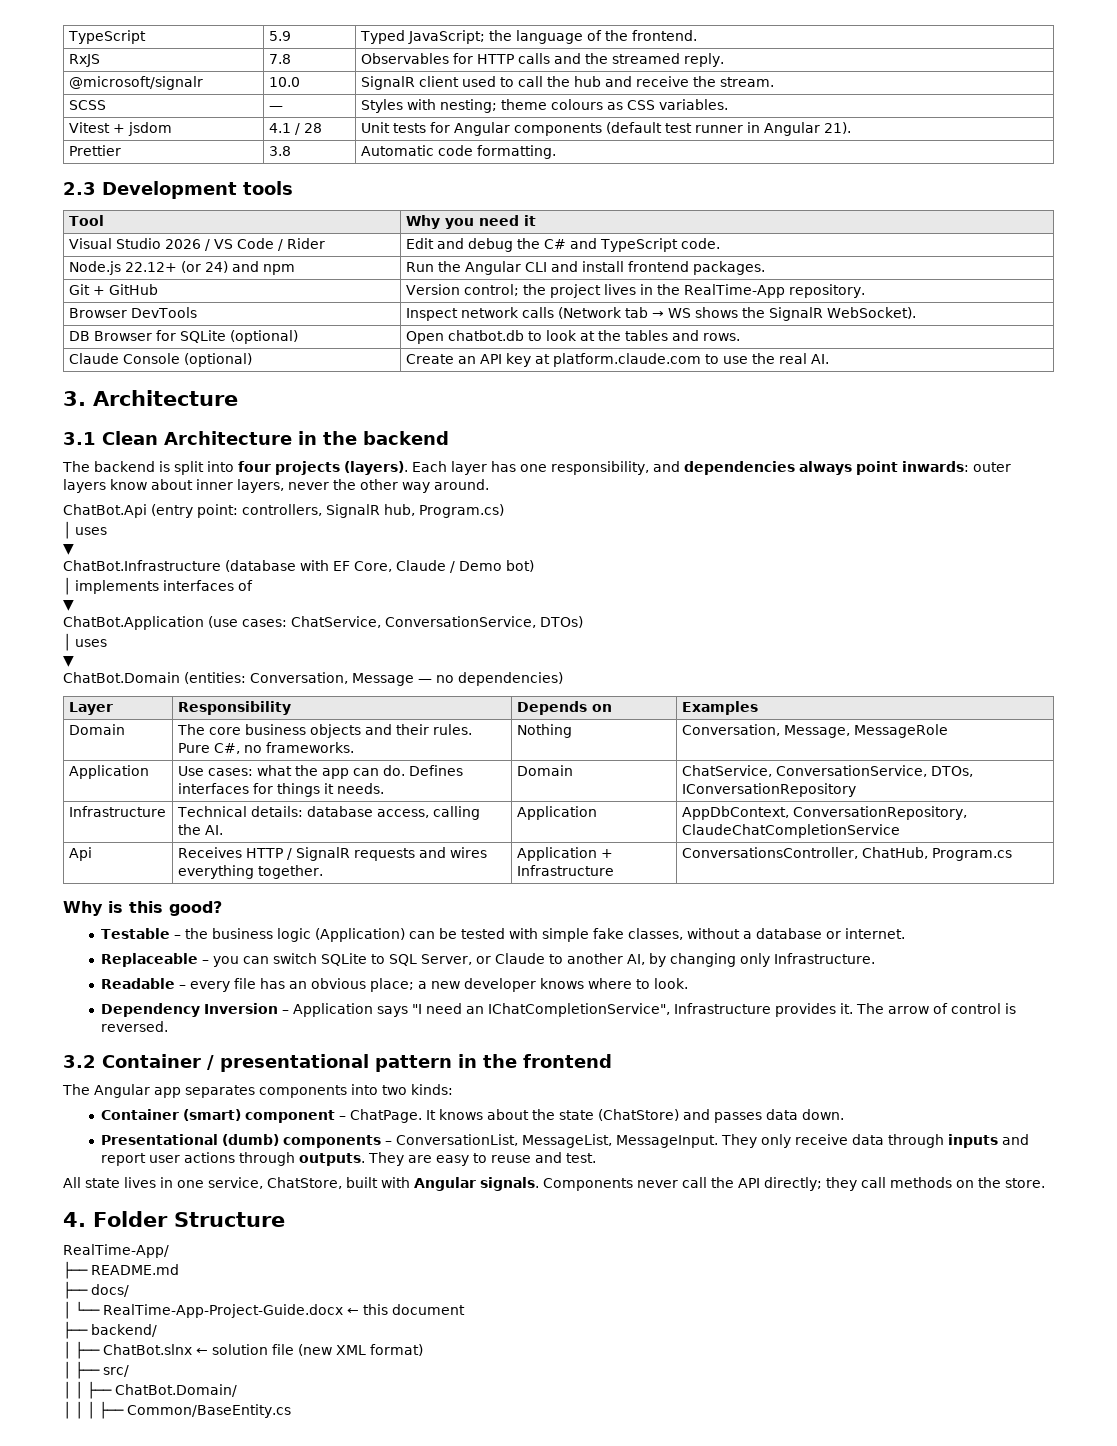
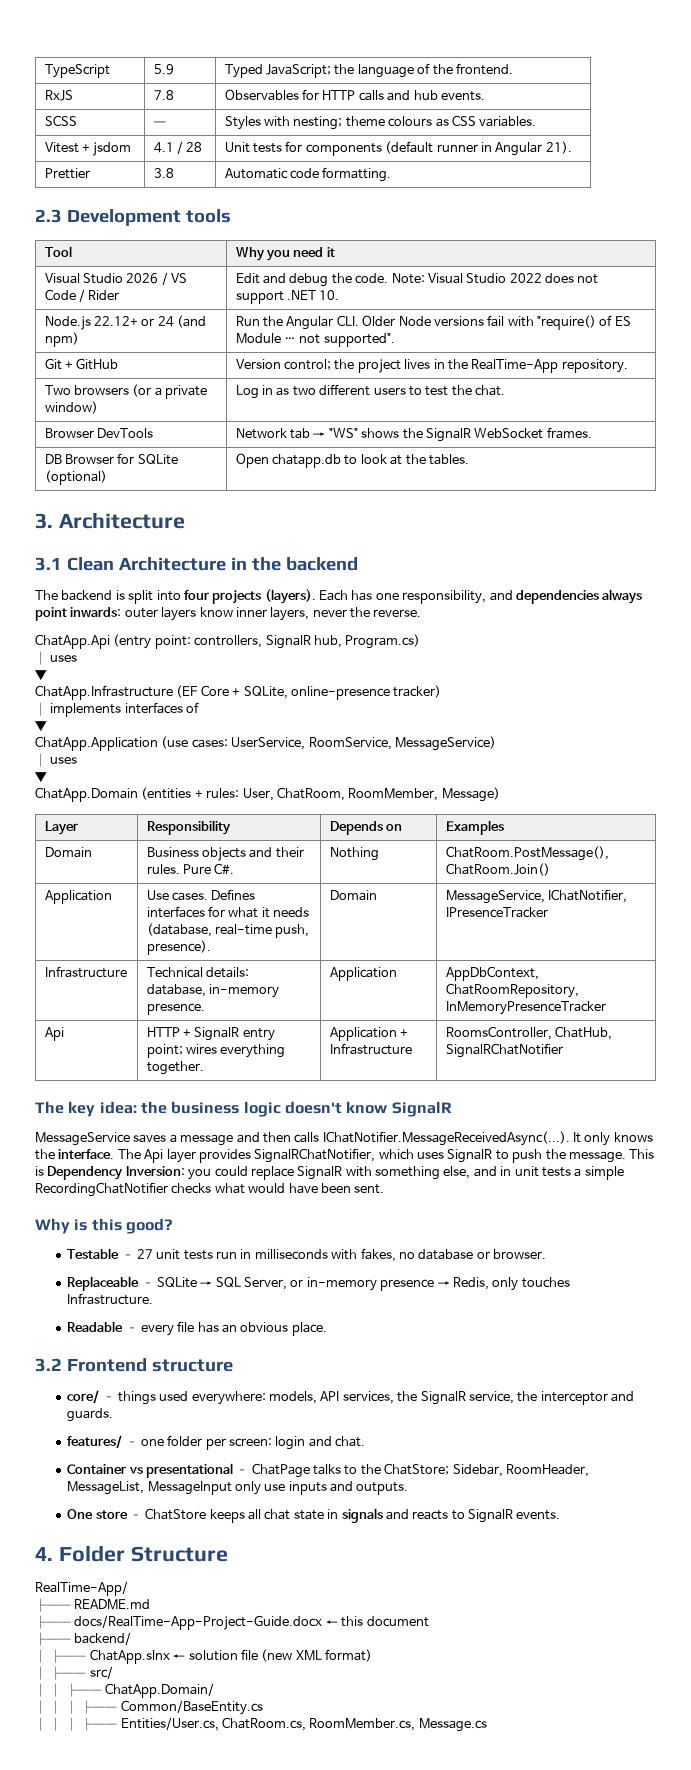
- RxJS | 7.8 | Observables for HTTP calls and the streamed reply.
- @microsoft/signalr | 10.0 | SignalR client used to call the hub and receive the stream.
+ RxJS | 7.8 | Observables for HTTP calls and hub events.
- Vitest + jsdom | 4.1 / 28 | Unit tests for Angular components (default test runner in Angular 21).
+ Vitest + jsdom | 4.1 / 28 | Unit tests for components (default runner in Angular 21).
- Visual Studio 2026 / VS Code / Rider | Edit and debug the C# and TypeScript code.
- Node.js 22.12+ (or 24) and npm | Run the Angular CLI and install frontend packages.
+ Visual Studio 2026 / VS Code / Rider | Edit and debug the code. Note: Visual Studio 2022 does not support .NET 10.
+ Node.js 22.12+ or 24 (and npm) | Run the Angular CLI. Older Node versions fail with "require() of ES Module … not supported".
- Browser DevTools | Inspect network calls (Network tab → WS shows the SignalR WebSocket).
+ Two browsers (or a private window) | Log in as two different users to test the chat.
+ Browser DevTools | Network tab → "WS" shows the SignalR WebSocket frames.
- DB Browser for SQLite (optional) | Open chatbot.db to look at the tables and rows.
- Claude Console (optional) | Create an API key at platform.claude.com to use the real AI.
+ DB Browser for SQLite (optional) | Open chatapp.db to look at the tables.
- Each layer has one responsibility, and dependencies always point inwards: outer layers know about inner layers, never the other way around.
- ChatBot.Api (entry point: controllers, SignalR hub, Program.cs)
+ Each has one responsibility, and dependencies always point inwards: outer layers know inner layers, never the reverse.
+ ChatApp.Api (entry point: controllers, SignalR hub, Program.cs)
- ChatBot.Infrastructure (database with EF Core, Claude / Demo bot)
+ ChatApp.Infrastructure (EF Core + SQLite, online-presence tracker)
- ChatBot.Application (use cases: ChatService, ConversationService, DTOs)
+ ChatApp.Application (use cases: UserService, RoomService, MessageService)
  │ uses
  ▼
- ChatBot.Domain (entities: Conversation, Message — no dependencies)
+ ChatApp.Domain (entities + rules: User, ChatRoom, RoomMember, Message)
- Domain | The core business objects and their rules. Pure C#, no frameworks. | Nothing | Conversation, Message, MessageRole
- Application | Use cases: what the app can do. Defines interfaces for things it needs. | Domain | ChatService, ConversationService, DTOs, IConversationRepository
- Infrastructure | Technical details: database access, calling the AI. | Application | AppDbContext, ConversationRepository, ClaudeChatCompletionService
+ Domain | Business objects and their rules. Pure C#. | Nothing | ChatRoom.PostMessage(), ChatRoom.Join()
+ Application | Use cases. Defines interfaces for what it needs (database, real-time push, presence). | Domain | MessageService, IChatNotifier, IPresenceTracker
+ Infrastructure | Technical details: database, in-memory presence. | Application | AppDbContext, ChatRoomRepository, InMemoryPresenceTracker
- Api | Receives HTTP / SignalR requests and wires everything together. | Application + Infrastructure | ConversationsController, ChatHub, Program.cs
+ Api | HTTP + SignalR entry point; wires everything together. | Application + Infrastructure | RoomsController, ChatHub, SignalRChatNotifier
+ The key idea: the business logic doesn't know SignalR
+ MessageService saves a message and then calls IChatNotifier.MessageReceivedAsync(...). It only knows the interface. The Api layer provides SignalRChatNotifier, which uses SignalR to push the message. This is Dependency Inversion: you could replace SignalR with something else, and in unit tests a simple RecordingChatNotifier checks what would have been sent.
- Testable – the business logic (Application) can be tested with simple fake classes, without a database or internet.
+ Testable – 27 unit tests run in milliseconds with fakes, no database or browser.
- Replaceable – you can switch SQLite to SQL Server, or Claude to another AI, by changing only Infrastructure.
+ Replaceable – SQLite → SQL Server, or in-memory presence → Redis, only touches Infrastructure.
- Readable – every file has an obvious place; a new developer knows where to look.
- Dependency Inversion – Application says "I need an IChatCompletionService", Infrastructure provides it. The arrow of control is reversed.
- 3.2 Container / presentational pattern in the frontend
- The Angular app separates components into two kinds:
- Container (smart) component – ChatPage. It knows about the state (ChatStore) and passes data down.
- Presentational (dumb) components – ConversationList, MessageList, MessageInput. They only receive data through inputs and report user actions through outputs. They are easy to reuse and test.
- All state lives in one service, ChatStore, built with Angular signals. Components never call the API directly; they call methods on the store.
+ Readable – every file has an obvious place.
+ 3.2 Frontend structure
+ core/ – things used everywhere: models, API services, the SignalR service, the interceptor and guards.
+ features/ – one folder per screen: login and chat.
+ Container vs presentational – ChatPage talks to the ChatStore; Sidebar, RoomHeader, MessageList, MessageInput only use inputs and outputs.
+ One store – ChatStore keeps all chat state in signals and reacts to SignalR events.
- ├── docs/
- │ └── RealTime-App-Project-Guide.docx ← this document
+ ├── docs/RealTime-App-Project-Guide.docx ← this document
- │ ├── ChatBot.slnx ← solution file (new XML format)
+ │ ├── ChatApp.slnx ← solution file (new XML format)
- │ │ ├── ChatBot.Domain/
+ │ │ ├── ChatApp.Domain/
+ │ │ │ ├── Entities/User.cs, ChatRoom.cs, RoomMember.cs, Message.cs

